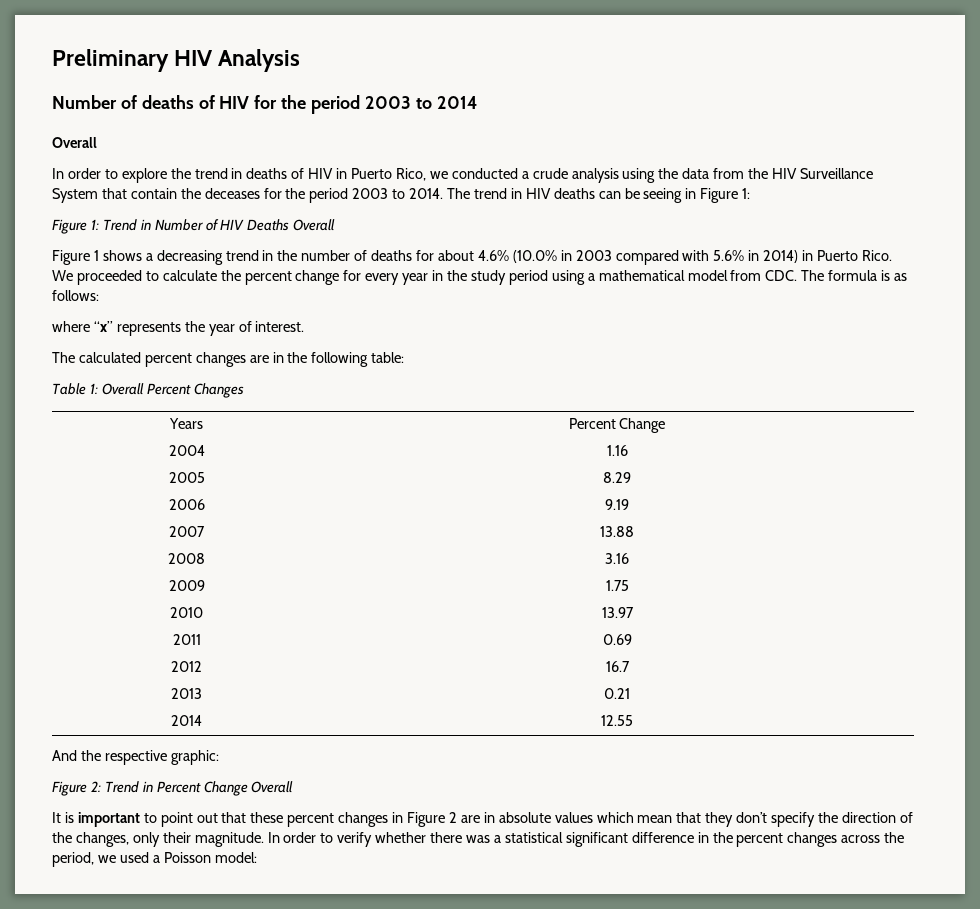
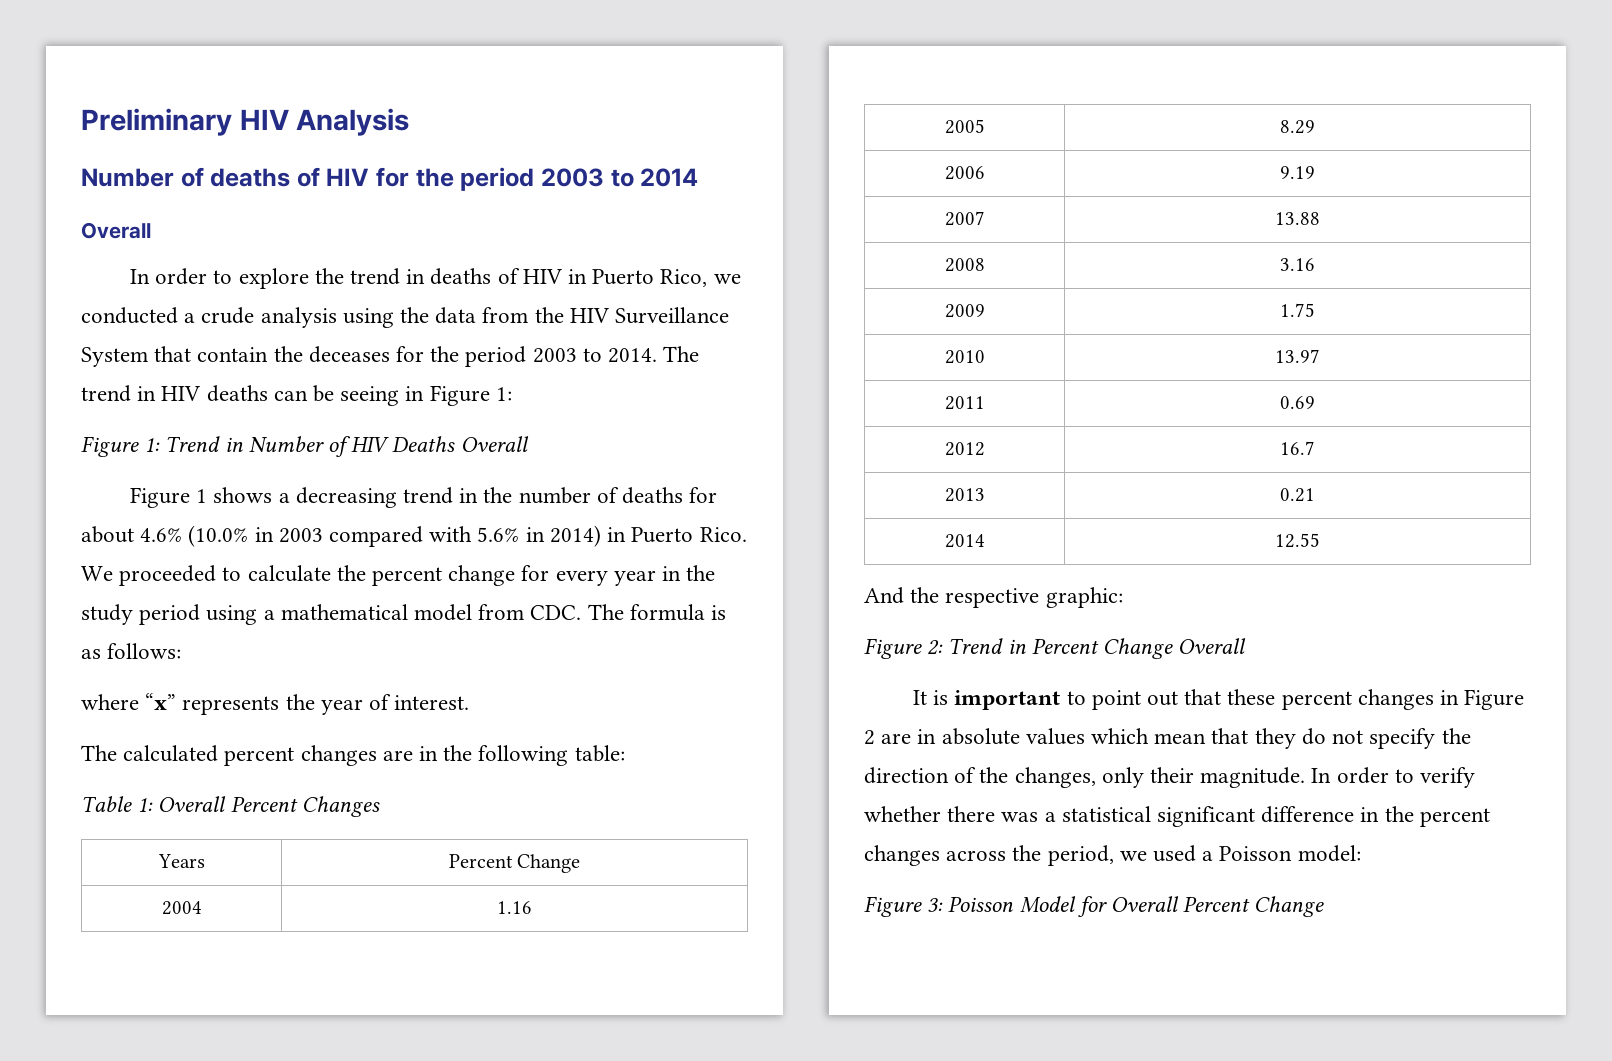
- It is important to point out that these percent changes in Figure 2 are in absolute values which mean that they don’t specify the direction of the changes, only their magnitude.
+ It is important to point out that these percent changes in Figure 2 are in absolute values which mean that they do not specify the direction of the changes, only their magnitude.
+ Figure 3: Poisson Model for Overall Percent Change

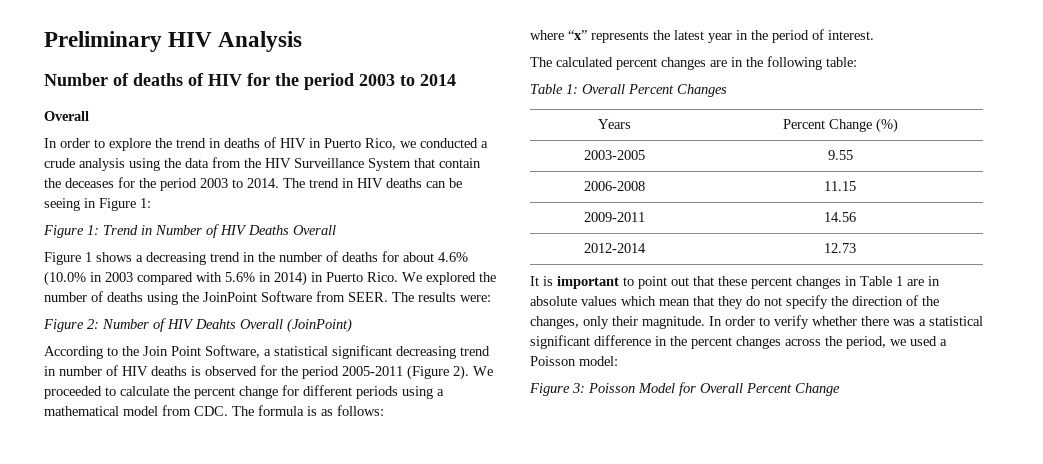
- We proceeded to calculate the percent change for every year in the study period using a mathematical model from CDC. The formula is as follows:
+ We explored the number of deaths using the JoinPoint Software from SEER. The results were:
+ Figure 2: Number of HIV Deahts Overall (JoinPoint)
+ According to the Join Point Software, a statistical significant decreasing trend in number of HIV deaths is observed for the period 2005-2011 (Figure 2). We proceeded to calculate the percent change for different periods using a mathematical model from CDC. The formula is as follows:
- where “x” represents the year of interest.
+ where “x” represents the latest year in the period of interest.
- Years | Percent Change
- 2004 | 1.16
- 2005 | 8.29
- 2006 | 9.19
- 2007 | 13.88
- 2008 | 3.16
- 2009 | 1.75
- 2010 | 13.97
- 2011 | 0.69
- 2012 | 16.7
- 2013 | 0.21
- 2014 | 12.55
- And the respective graphic:
- Figure 2: Trend in Percent Change Overall
+ Years | Percent Change (%)
+ 2003-2005 | 9.55
+ 2006-2008 | 11.15
+ 2009-2011 | 14.56
+ 2012-2014 | 12.73
- It is important to point out that these percent changes in Figure 2 are in absolute values which mean that they do not specify the direction of the changes, only their magnitude.
+ It is important to point out that these percent changes in Table 1 are in absolute values which mean that they do not specify the direction of the changes, only their magnitude.

